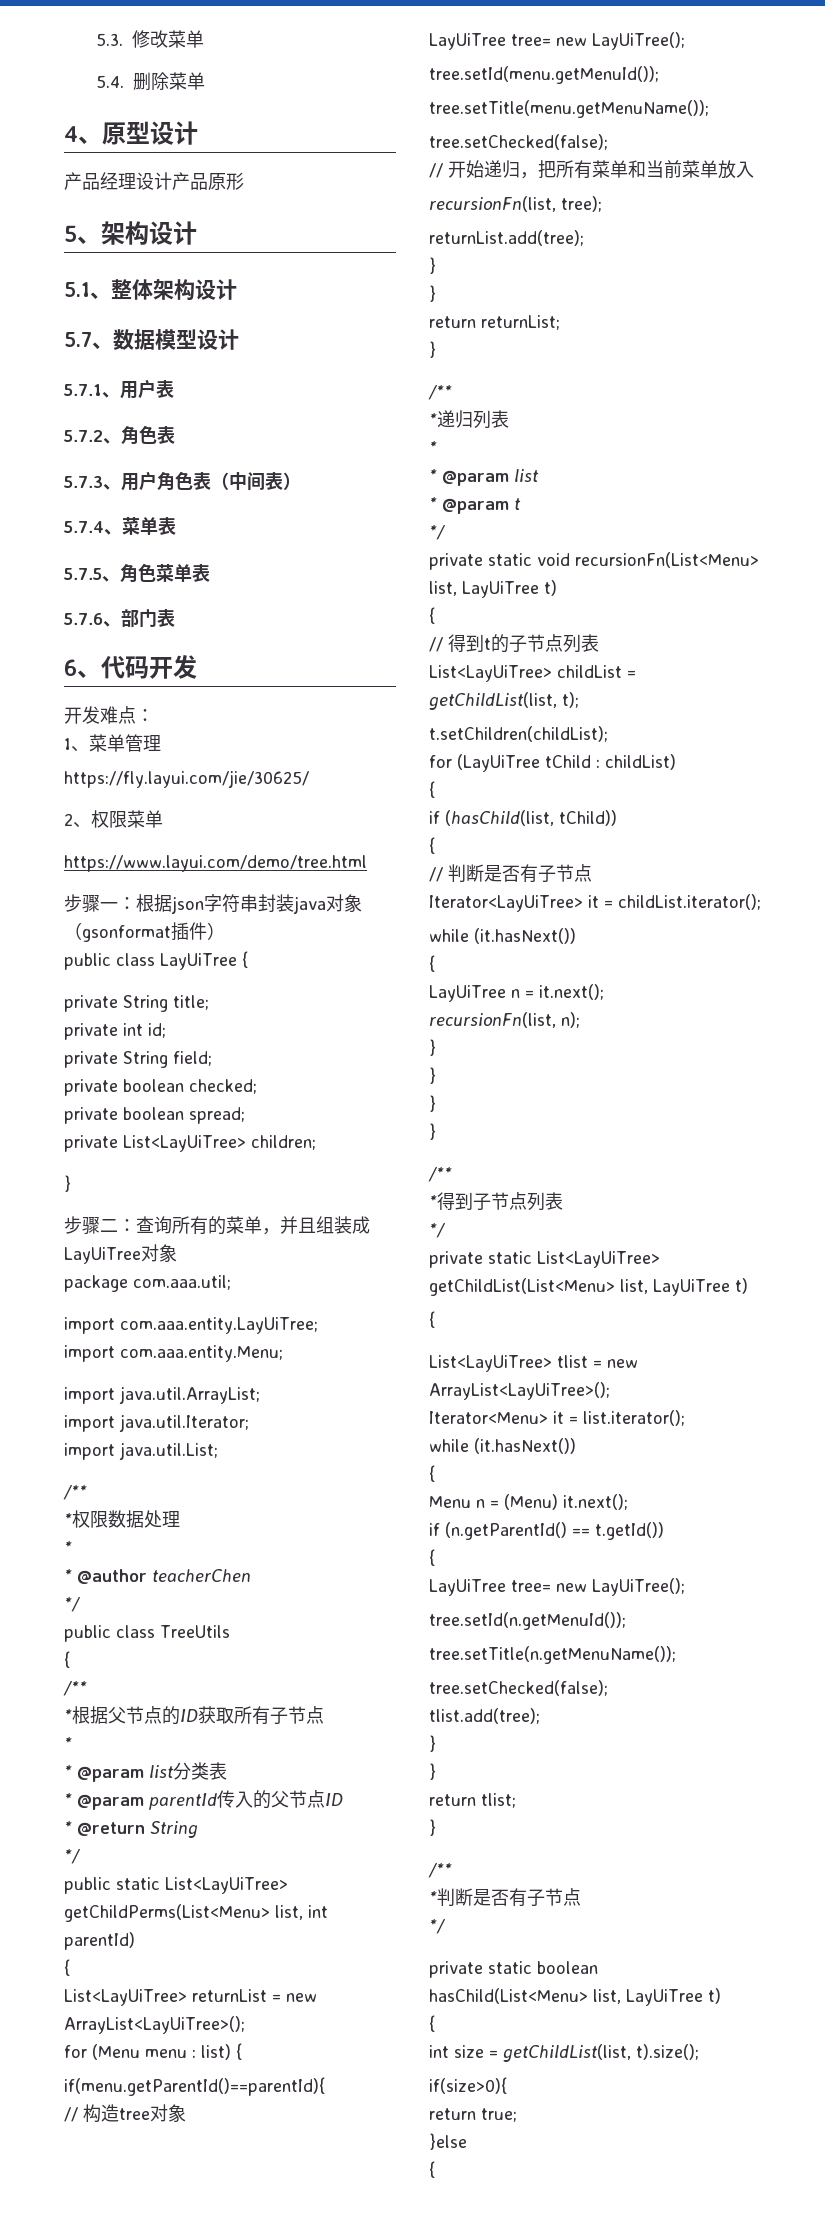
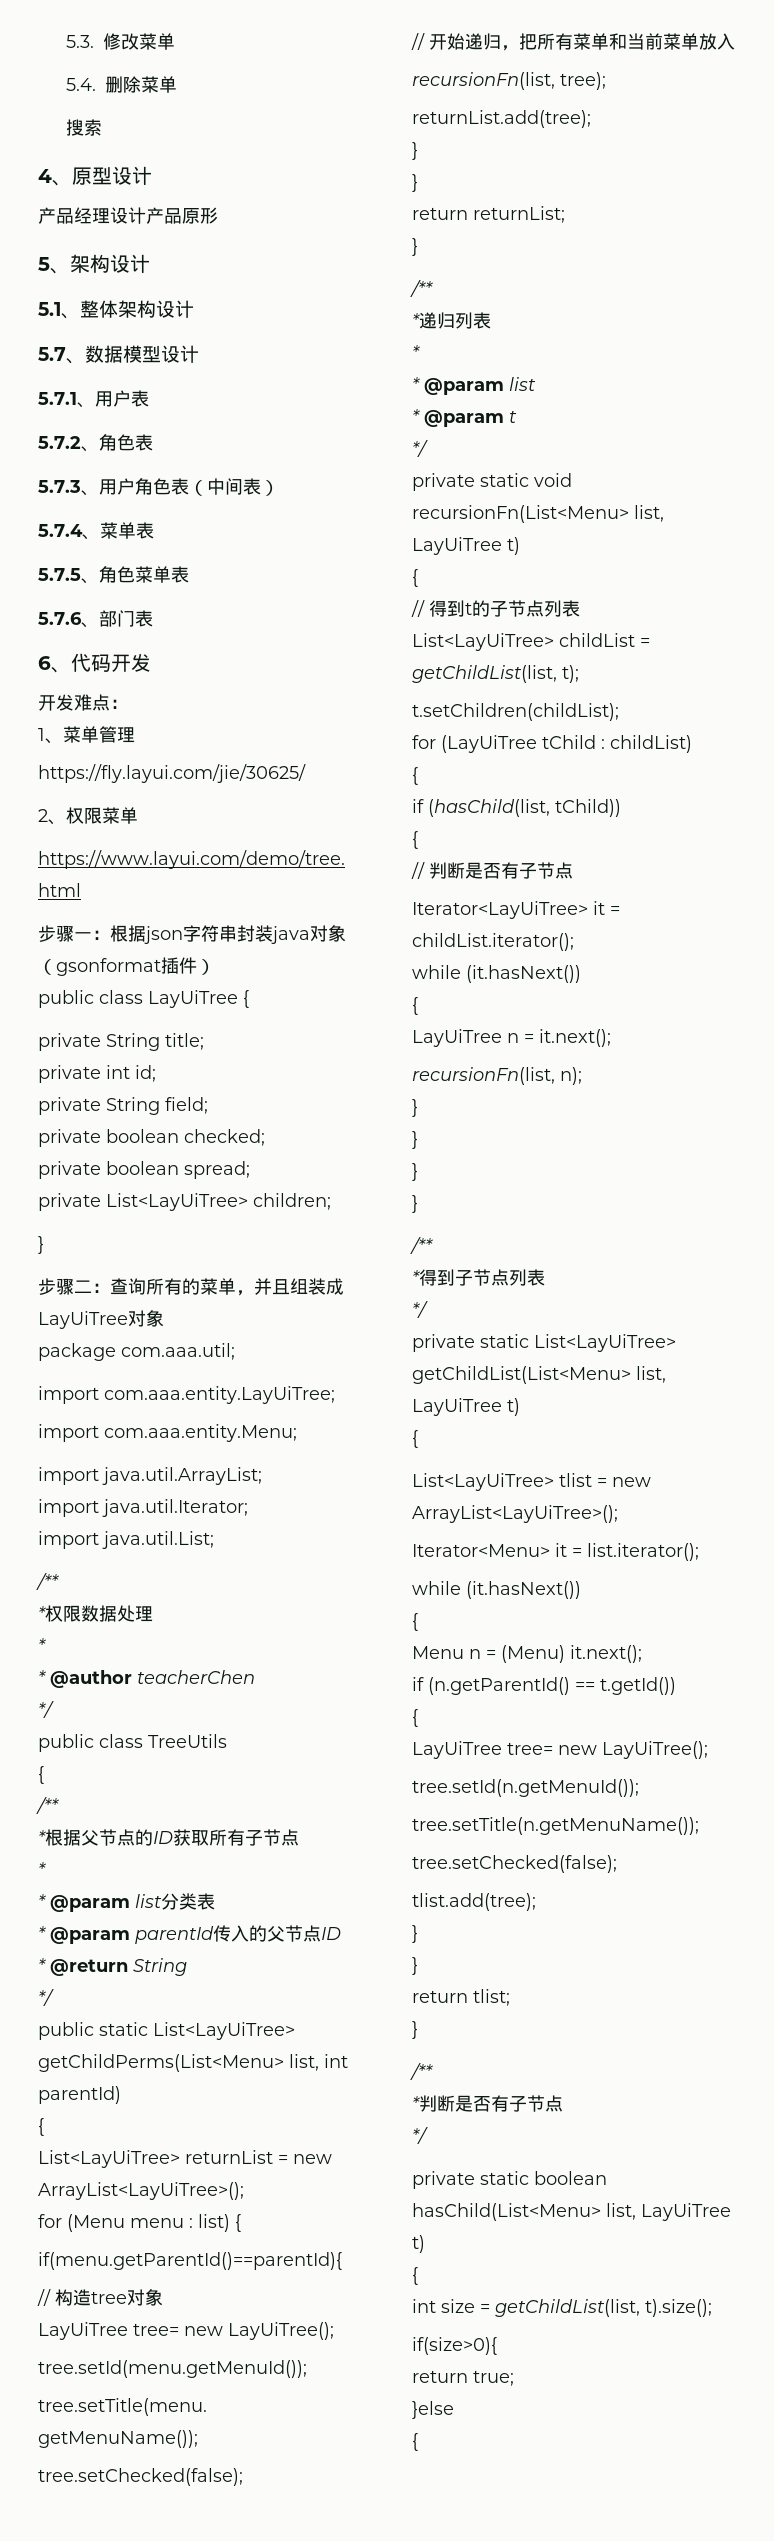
+ 搜索

